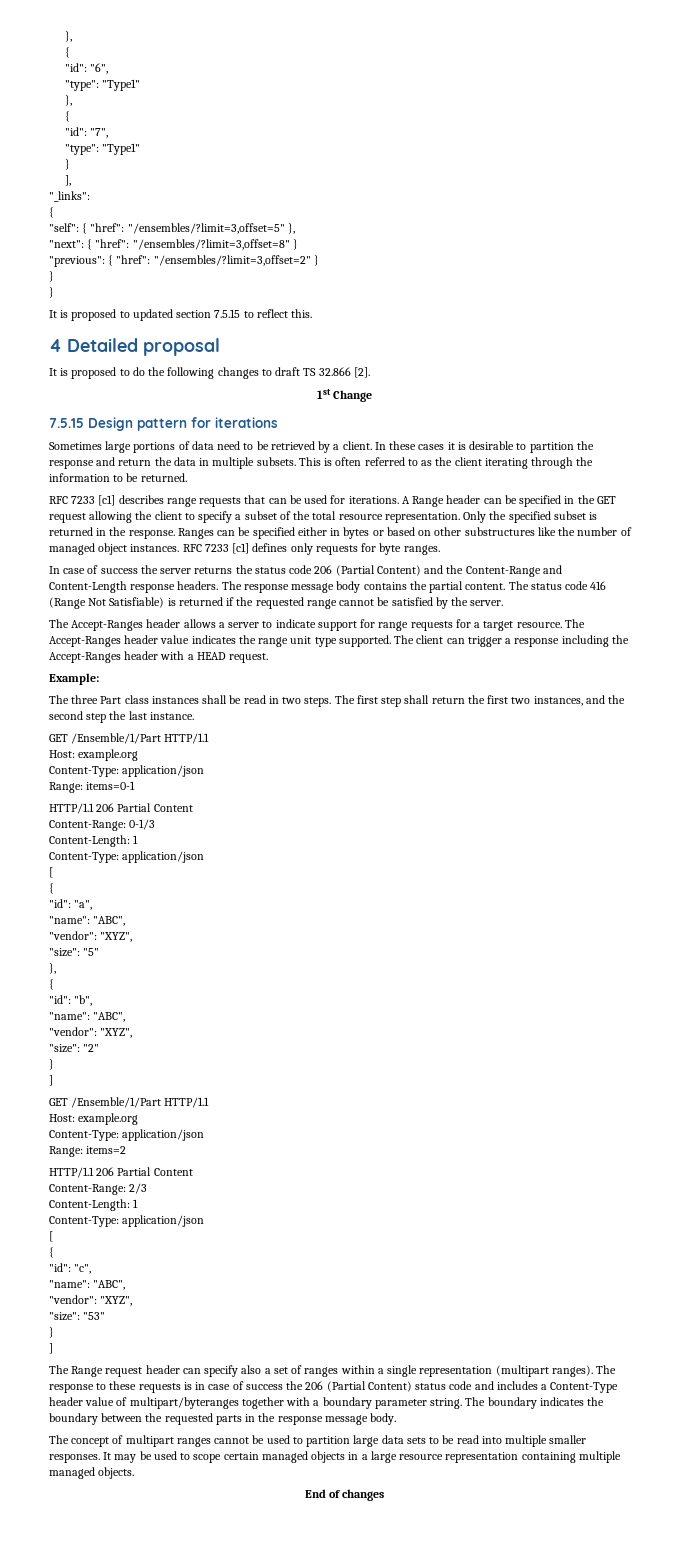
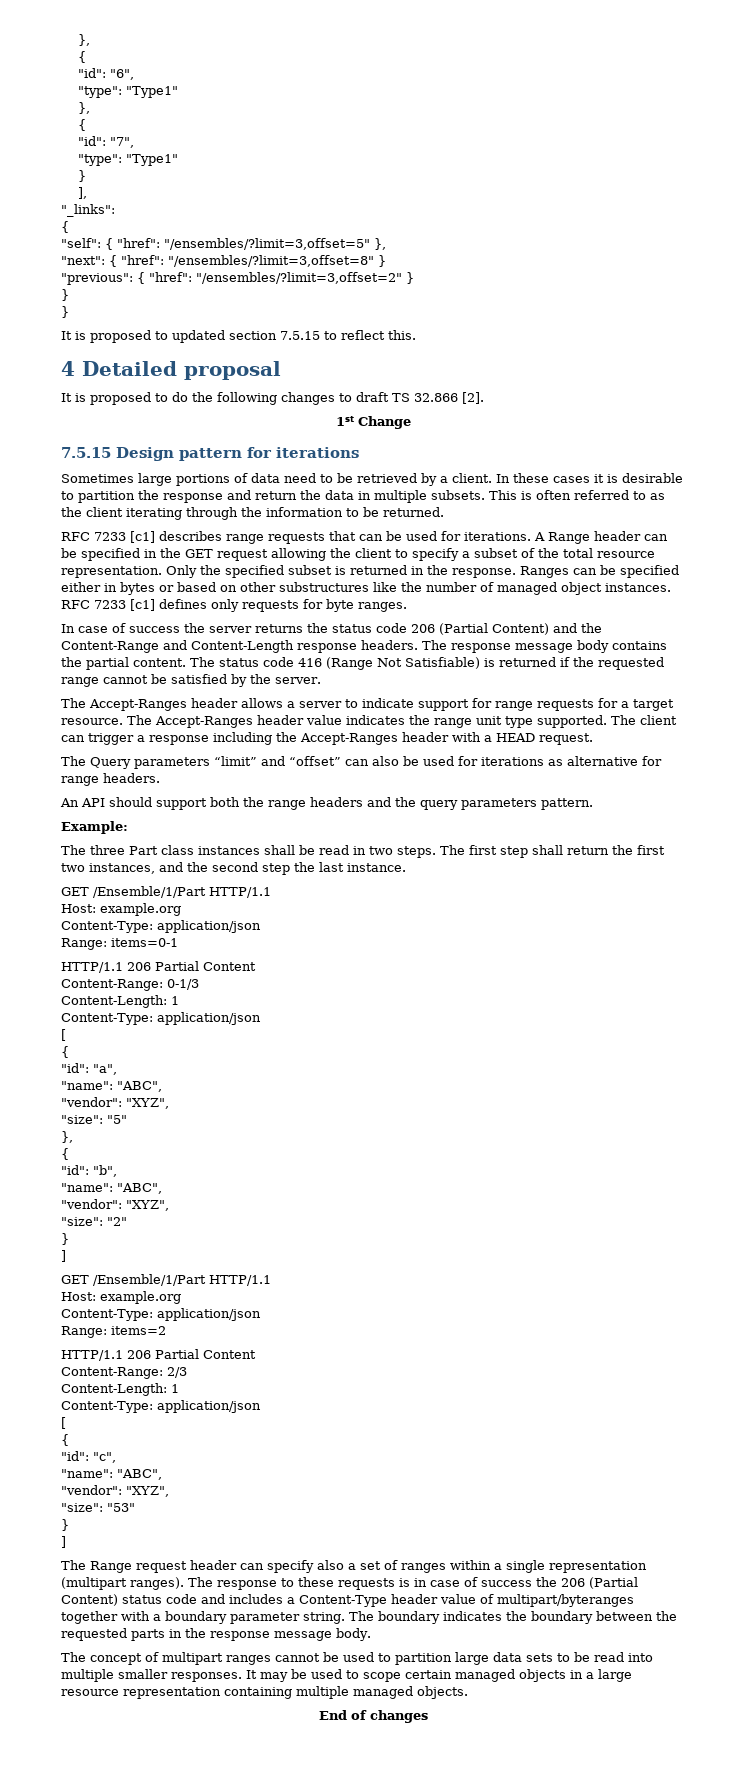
+ The Query parameters “limit” and “offset” can also be used for iterations as alternative for range headers.
+ An API should support both the range headers and the query parameters pattern.

